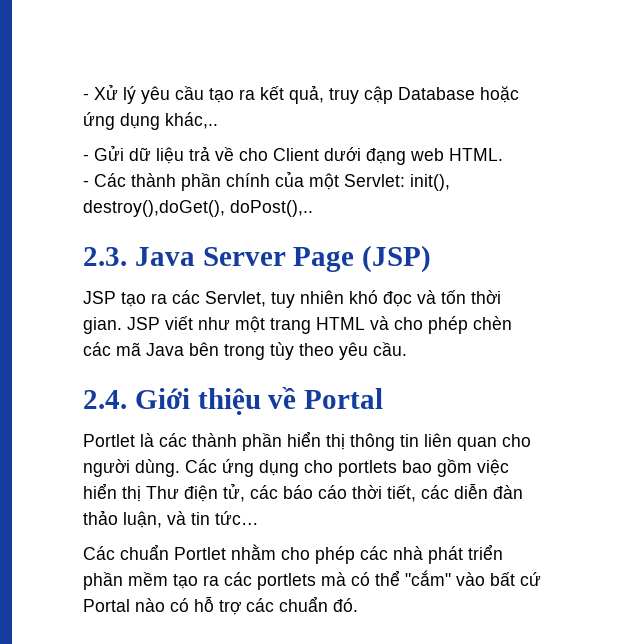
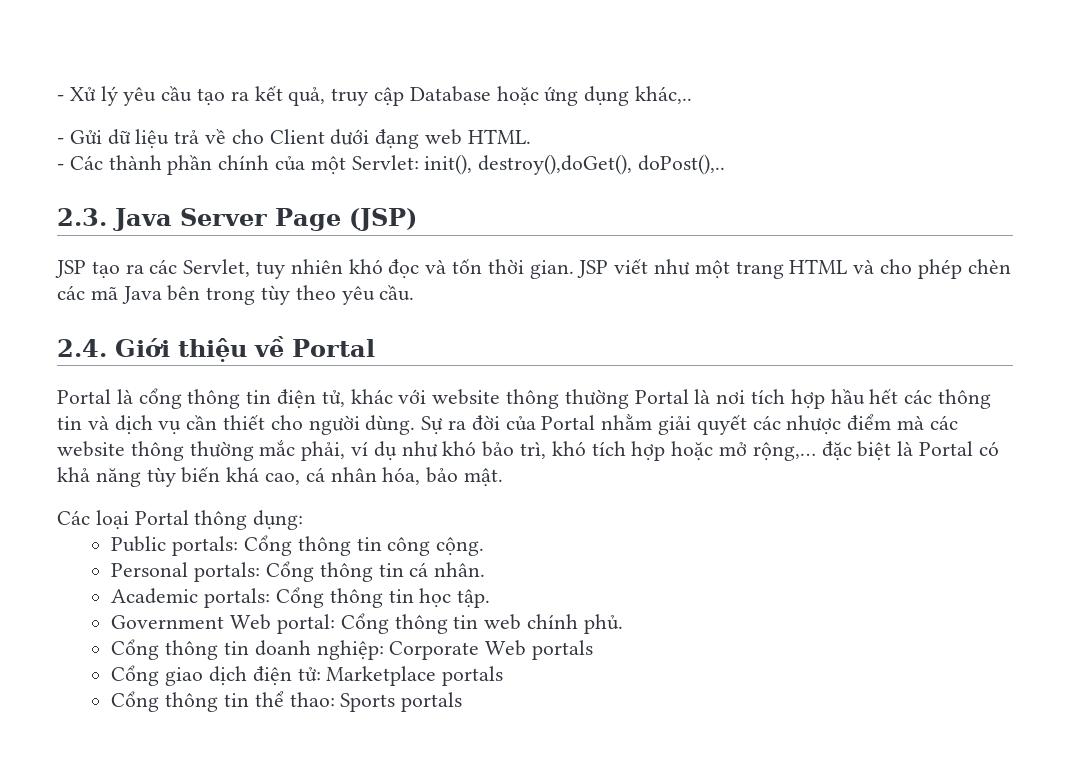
- Portlet là các thành phần hiển thị thông tin liên quan cho người dùng. Các ứng dụng cho portlets bao gồm việc hiển thị Thư điện tử, các báo cáo thời tiết, các diễn đàn thảo luận, và tin tức…
- Các chuẩn Portlet nhằm cho phép các nhà phát triển phần mềm tạo ra các portlets mà có thể "cắm" vào bất cứ Portal nào có hỗ trợ các chuẩn đó.
+ Portal là cổng thông tin điện tử, khác với website thông thường Portal là nơi tích hợp hầu hết các thông tin và dịch vụ cần thiết cho người dùng. Sự ra đời của Portal nhằm giải quyết các nhược điểm mà các website thông thường mắc phải, ví dụ như khó bảo trì, khó tích hợp hoặc mở rộng,… đặc biệt là Portal có khả năng tùy biến khá cao, cá nhân hóa, bảo mật.
+ Các loại Portal thông dụng:
+ Public portals: Cổng thông tin công cộng.
+ Personal portals: Cổng thông tin cá nhân.
+ Academic portals: Cổng thông tin học tập.
+ Government Web portal: Cổng thông tin web chính phủ.
+ Cổng thông tin doanh nghiệp: Corporate Web portals
+ Cổng giao dịch điện tử: Marketplace portals
+ Cổng thông tin thể thao: Sports portals

